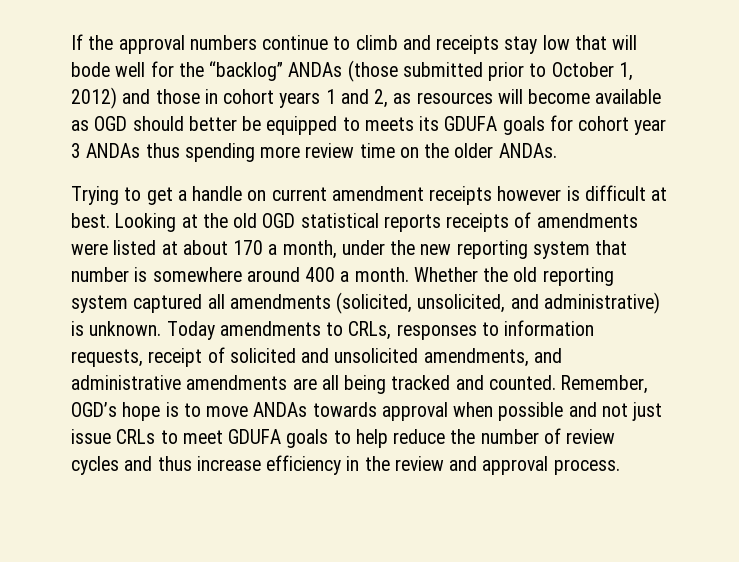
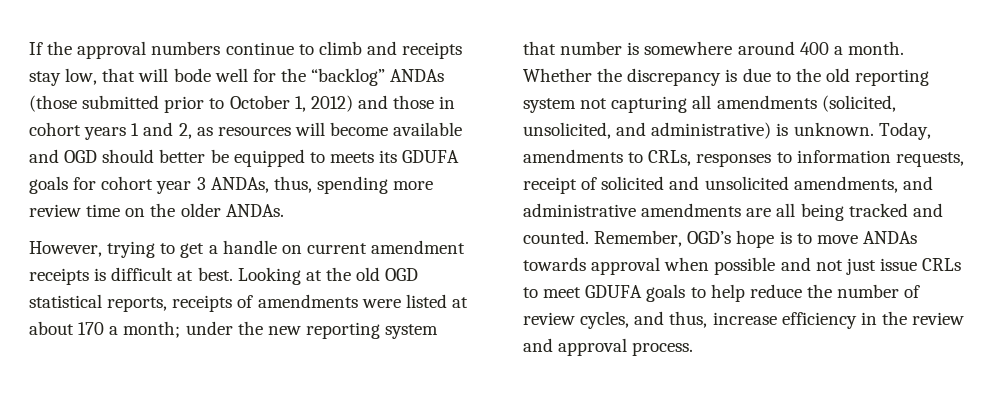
- If the approval numbers continue to climb and receipts stay low that will bode well for the “backlog” ANDAs (those submitted prior to October 1, 2012) and those in cohort years 1 and 2, as resources will become available as OGD should better be equipped to meets its GDUFA goals for cohort year 3 ANDAs thus spending more review time on the older ANDAs.
+ If the approval numbers continue to climb and receipts stay low, that will bode well for the “backlog” ANDAs (those submitted prior to October 1, 2012) and those in cohort years 1 and 2, as resources will become available and OGD should better be equipped to meets its GDUFA goals for cohort year 3 ANDAs, thus, spending more review time on the older ANDAs.
- Trying to get a handle on current amendment receipts however is difficult at best.
+ However, trying to get a handle on current amendment receipts is difficult at best.
- Looking at the old OGD statistical reports receipts of amendments were listed at about 170 a month, under the new reporting system that number is somewhere around 400 a month.
+ Looking at the old OGD statistical reports, receipts of amendments were listed at about 170 a month; under the new reporting system that number is somewhere around 400 a month.
- Whether the old reporting system captured all amendments (solicited, unsolicited, and administrative) is unknown.
+ Whether the discrepancy is due to the old reporting system not capturing all amendments (solicited, unsolicited, and administrative) is unknown.
- Today amendments to CRLs, responses to information requests, receipt of solicited and unsolicited amendments, and administrative amendments are all being tracked and counted.
+ Today, amendments to CRLs, responses to information requests, receipt of solicited and unsolicited amendments, and administrative amendments are all being tracked and counted.
- Remember, OGD’s hope is to move ANDAs towards approval when possible and not just issue CRLs to meet GDUFA goals to help reduce the number of review cycles and thus increase efficiency in the review and approval process.
+ Remember, OGD’s hope is to move ANDAs towards approval when possible and not just issue CRLs to meet GDUFA goals to help reduce the number of review cycles, and thus, increase efficiency in the review and approval process.

